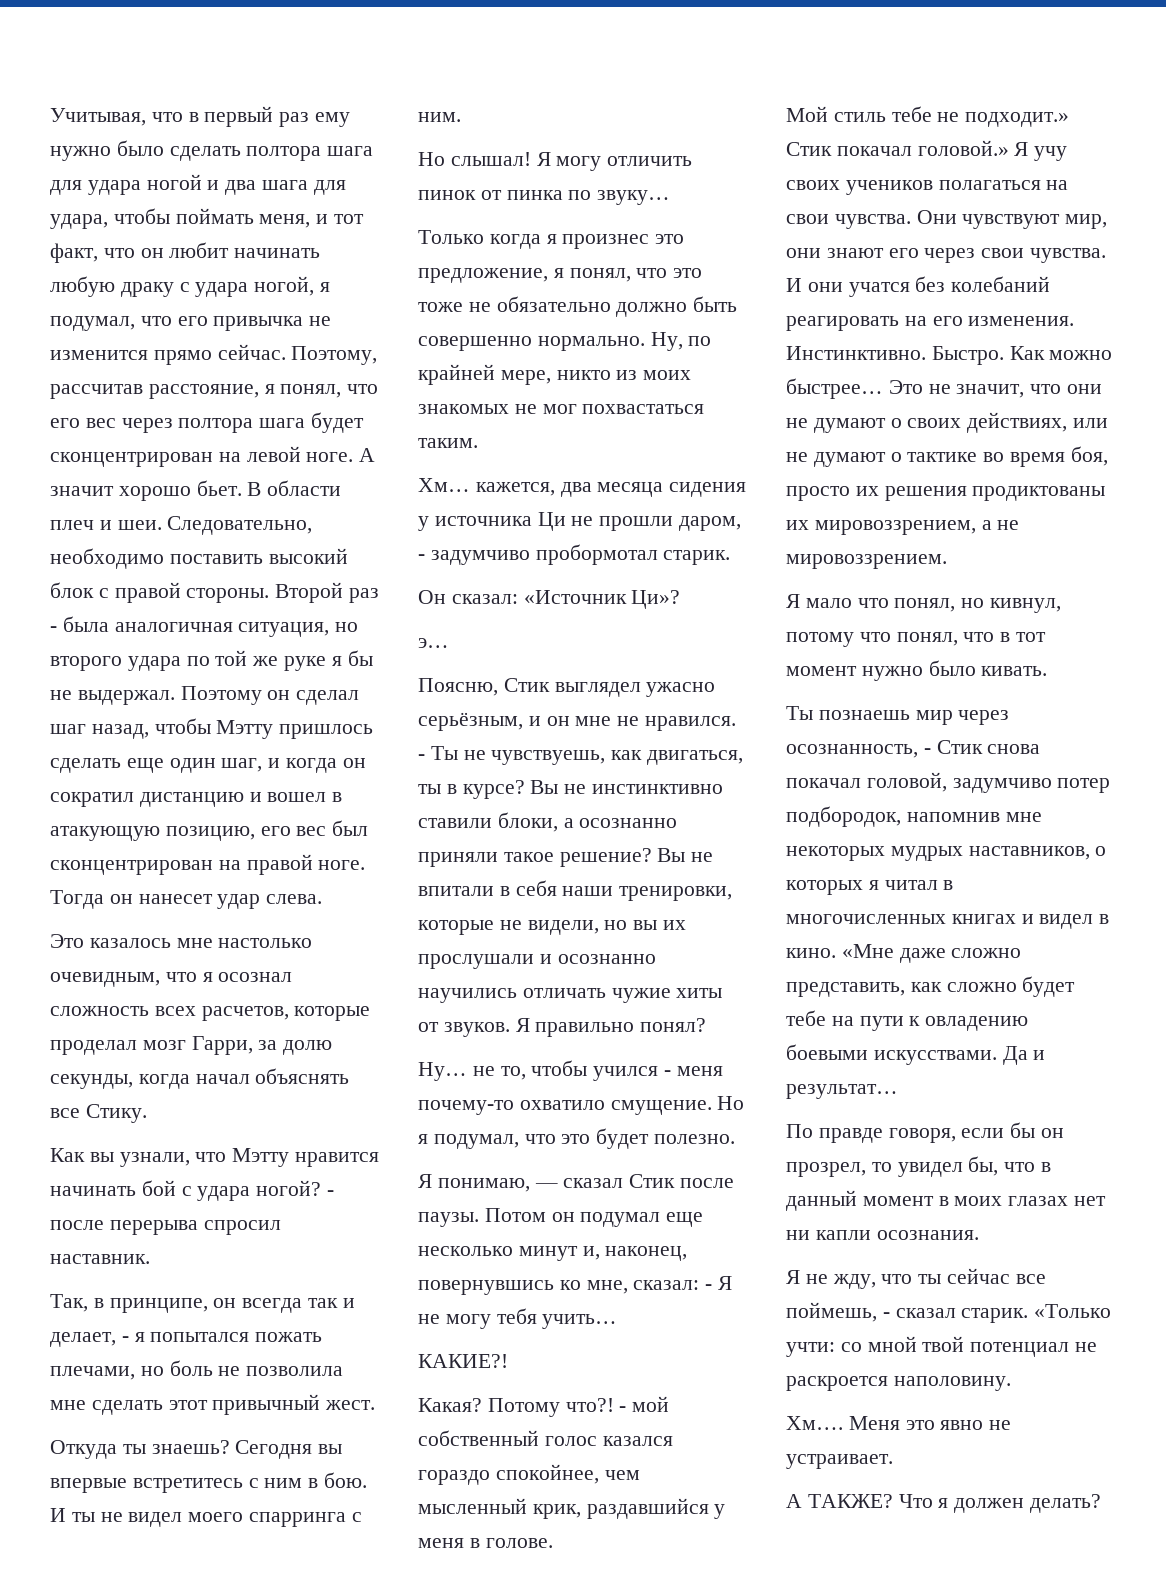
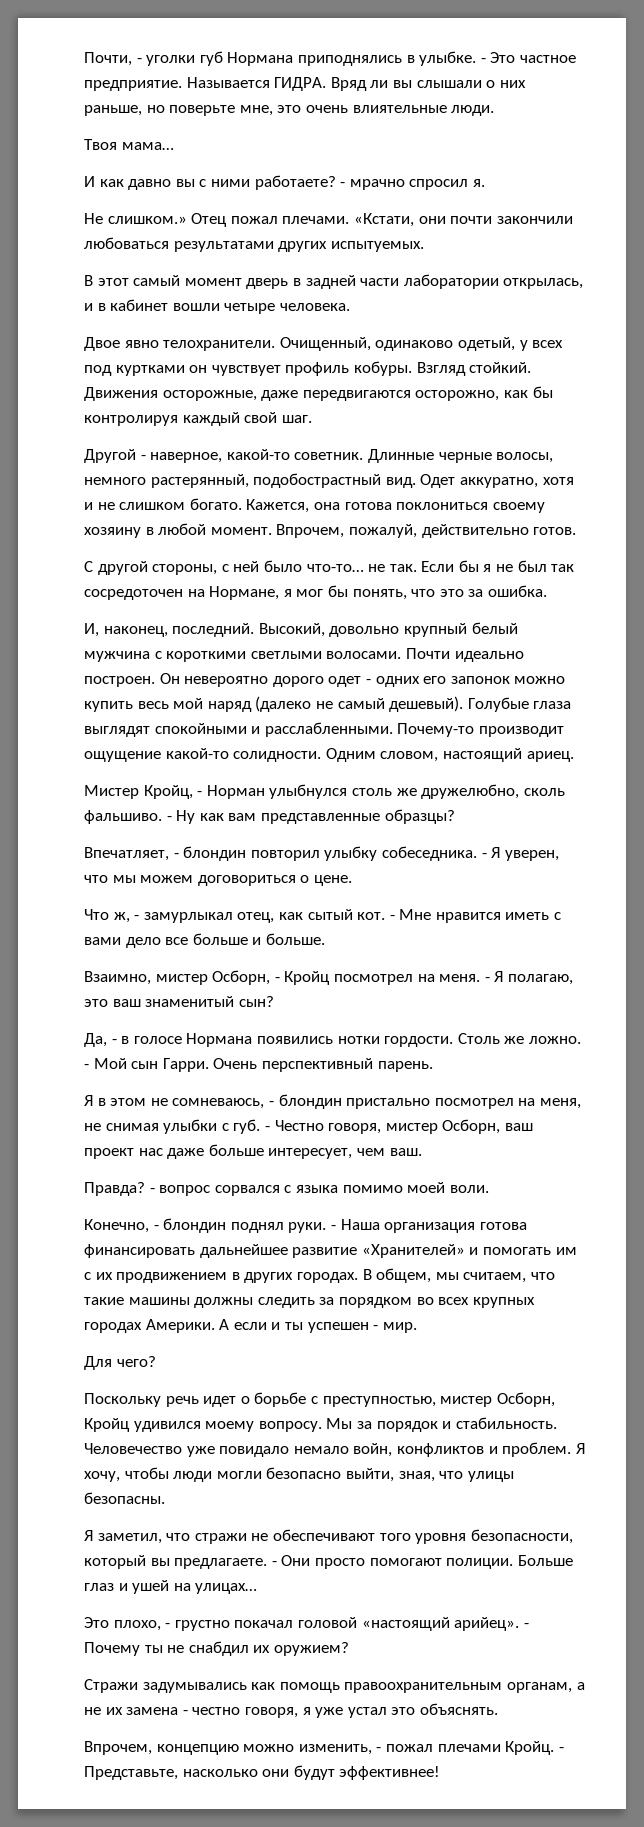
- Учитывая, что в первый раз ему нужно было сделать полтора шага для удара ногой и два шага для удара, чтобы поймать меня, и тот факт, что он любит начинать любую драку с удара ногой, я подумал, что его привычка не изменится прямо сейчас. Поэтому, рассчитав расстояние, я понял, что его вес через полтора шага будет сконцентрирован на левой ноге. А значит хорошо бьет. В области плеч и шеи. Следовательно, необходимо поставить высокий блок с правой стороны. Второй раз - была аналогичная ситуация, но второго удара по той же руке я бы не выдержал. Поэтому он сделал шаг назад, чтобы Мэтту пришлось сделать еще один шаг, и когда он сократил дистанцию и вошел в атакующую позицию, его вес был сконцентрирован на правой ноге. Тогда он нанесет удар слева.
- Это казалось мне настолько очевидным, что я осознал сложность всех расчетов, которые проделал мозг Гарри, за долю секунды, когда начал объяснять все Стику.
- Как вы узнали, что Мэтту нравится начинать бой с удара ногой? - после перерыва спросил наставник.
- Так, в принципе, он всегда так и делает, - я попытался пожать плечами, но боль не позволила мне сделать этот привычный жест.
- Откуда ты знаешь? Сегодня вы впервые встретитесь с ним в бою. И ты не видел моего спарринга с ним.
- Но слышал! Я могу отличить пинок от пинка по звуку…
- Только когда я произнес это предложение, я понял, что это тоже не обязательно должно быть совершенно нормально. Ну, по крайней мере, никто из моих знакомых не мог похвастаться таким.
- Хм… кажется, два месяца сидения у источника Ци не прошли даром, - задумчиво пробормотал старик.
- Он сказал: «Источник Ци»?
- э…
- Поясню, Стик выглядел ужасно серьёзным, и он мне не нравился. - Ты не чувствуешь, как двигаться, ты в курсе? Вы не инстинктивно ставили блоки, а осознанно приняли такое решение? Вы не впитали в себя наши тренировки, которые не видели, но вы их прослушали и осознанно научились отличать чужие хиты от звуков. Я правильно понял?
- Ну… не то, чтобы учился - меня почему-то охватило смущение. Но я подумал, что это будет полезно.
- Я понимаю, — сказал Стик после паузы. Потом он подумал еще несколько минут и, наконец, повернувшись ко мне, сказал: - Я не могу тебя учить…
- КАКИЕ?!
- Какая? Потому что?! - мой собственный голос казался гораздо спокойнее, чем мысленный крик, раздавшийся у меня в голове.
- Мой стиль тебе не подходит.» Стик покачал головой.» Я учу своих учеников полагаться на свои чувства. Они чувствуют мир, они знают его через свои чувства. И они учатся без колебаний реагировать на его изменения. Инстинктивно. Быстро. Как можно быстрее… Это не значит, что они не думают о своих действиях, или не думают о тактике во время боя, просто их решения продиктованы их мировоззрением, а не мировоззрением.
- Я мало что понял, но кивнул, потому что понял, что в тот момент нужно было кивать.
- Ты познаешь мир через осознанность, - Стик снова покачал головой, задумчиво потер подбородок, напомнив мне некоторых мудрых наставников, о которых я читал в многочисленных книгах и видел в кино. «Мне даже сложно представить, как сложно будет тебе на пути к овладению боевыми искусствами. Да и результат…
- По правде говоря, если бы он прозрел, то увидел бы, что в данный момент в моих глазах нет ни капли осознания.
- Я не жду, что ты сейчас все поймешь, - сказал старик. «Только учти: со мной твой потенциал не раскроется наполовину.
- Хм…. Меня это явно не устраивает.
- А ТАКЖЕ? Что я должен делать?
+ Почти, - уголки губ Нормана приподнялись в улыбке. - Это частное предприятие. Называется ГИДРА. Вряд ли вы слышали о них раньше, но поверьте мне, это очень влиятельные люди.
+ Твоя мама…
+ И как давно вы с ними работаете? - мрачно спросил я.
+ Не слишком.» Отец пожал плечами. «Кстати, они почти закончили любоваться результатами других испытуемых.
+ В этот самый момент дверь в задней части лаборатории открылась, и в кабинет вошли четыре человека.
+ Двое явно телохранители. Очищенный, одинаково одетый, у всех под куртками он чувствует профиль кобуры. Взгляд стойкий. Движения осторожные, даже передвигаются осторожно, как бы контролируя каждый свой шаг.
+ Другой - наверное, какой-то советник. Длинные черные волосы, немного растерянный, подобострастный вид. Одет аккуратно, хотя и не слишком богато. Кажется, она готова поклониться своему хозяину в любой момент. Впрочем, пожалуй, действительно готов.
+ С другой стороны, с ней было что-то… не так. Если бы я не был так сосредоточен на Нормане, я мог бы понять, что это за ошибка.
+ И, наконец, последний. Высокий, довольно крупный белый мужчина с короткими светлыми волосами. Почти идеально построен. Он невероятно дорого одет - одних его запонок можно купить весь мой наряд (далеко не самый дешевый). Голубые глаза выглядят спокойными и расслабленными. Почему-то производит ощущение какой-то солидности. Одним словом, настоящий ариец.
+ Мистер Кройц, - Норман улыбнулся столь же дружелюбно, сколь фальшиво. - Ну как вам представленные образцы?
+ Впечатляет, - блондин повторил улыбку собеседника. - Я уверен, что мы можем договориться о цене.
+ Что ж, - замурлыкал отец, как сытый кот. - Мне нравится иметь с вами дело все больше и больше.
+ Взаимно, мистер Осборн, - Кройц посмотрел на меня. - Я полагаю, это ваш знаменитый сын?
+ Да, - в голосе Нормана появились нотки гордости. Столь же ложно. - Мой сын Гарри. Очень перспективный парень.
+ Я в этом не сомневаюсь, - блондин пристально посмотрел на меня, не снимая улыбки с губ. - Честно говоря, мистер Осборн, ваш проект нас даже больше интересует, чем ваш.
+ Правда? - вопрос сорвался с языка помимо моей воли.
+ Конечно, - блондин поднял руки. - Наша организация готова финансировать дальнейшее развитие «Хранителей» и помогать им с их продвижением в других городах. В общем, мы считаем, что такие машины должны следить за порядком во всех крупных городах Америки. А если и ты успешен - мир.
+ Для чего?
+ Поскольку речь идет о борьбе с преступностью, мистер Осборн, Кройц удивился моему вопросу. Мы за порядок и стабильность. Человечество уже повидало немало войн, конфликтов и проблем. Я хочу, чтобы люди могли безопасно выйти, зная, что улицы безопасны.
+ Я заметил, что стражи не обеспечивают того уровня безопасности, который вы предлагаете. - Они просто помогают полиции. Больше глаз и ушей на улицах…
+ Это плохо, - грустно покачал головой «настоящий арийец». - Почему ты не снабдил их оружием?
+ Стражи задумывались как помощь правоохранительным органам, а не их замена - честно говоря, я уже устал это объяснять.
+ Впрочем, концепцию можно изменить, - пожал плечами Кройц. - Представьте, насколько они будут эффективнее!

